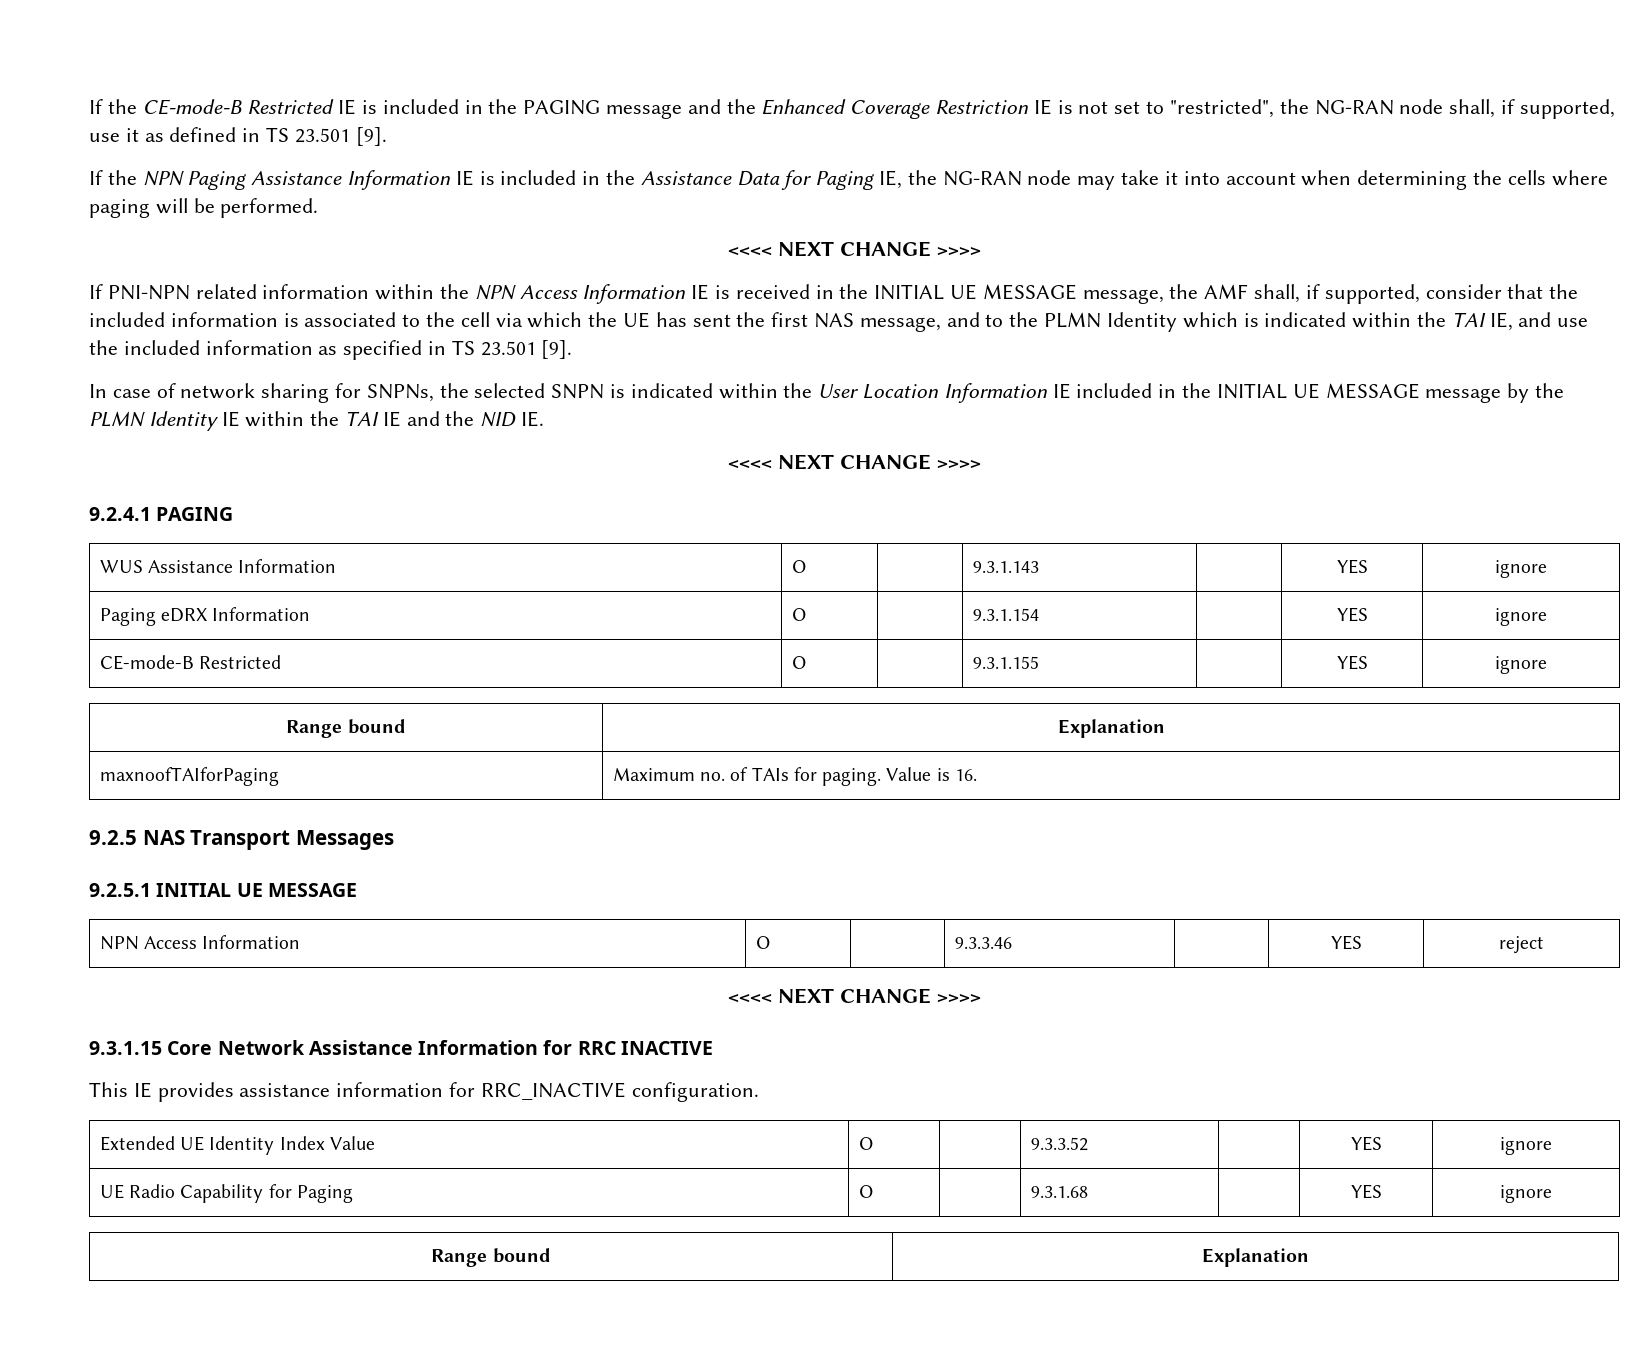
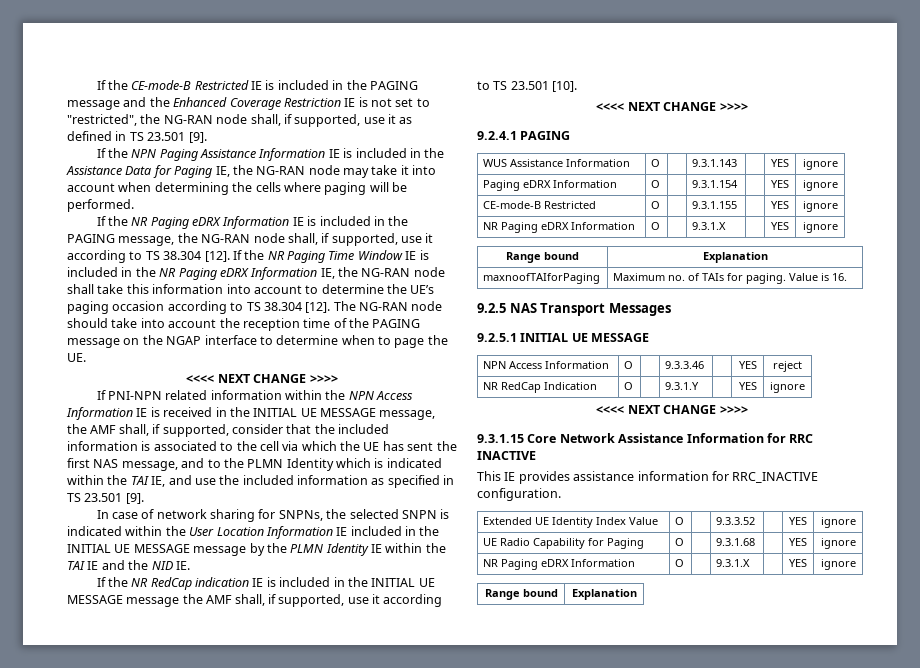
+ If the NR Paging eDRX Information IE is included in the PAGING message, the NG-RAN node shall, if supported, use it according to TS 38.304 [12]. If the NR Paging Time Window IE is included in the NR Paging eDRX Information IE, the NG-RAN node shall take this information into account to determine the UE’s paging occasion according to TS 38.304 [12]. The NG-RAN node should take into account the reception time of the PAGING message on the NGAP interface to determine when to page the UE.
+ If the NR RedCap indication IE is included in the INITIAL UE MESSAGE message the AMF shall, if supported, use it according to TS 23.501 [10].
  CE-mode-B Restricted | O | | 9.3.1.155 | | YES | ignore
+ NR Paging eDRX Information | O | | 9.3.1.X | | YES | ignore
+ NR RedCap Indication | O | | 9.3.1.Y | | YES | ignore
  UE Radio Capability for Paging | O | | 9.3.1.68 | | YES | ignore
+ NR Paging eDRX Information | O | | 9.3.1.X | | YES | ignore

